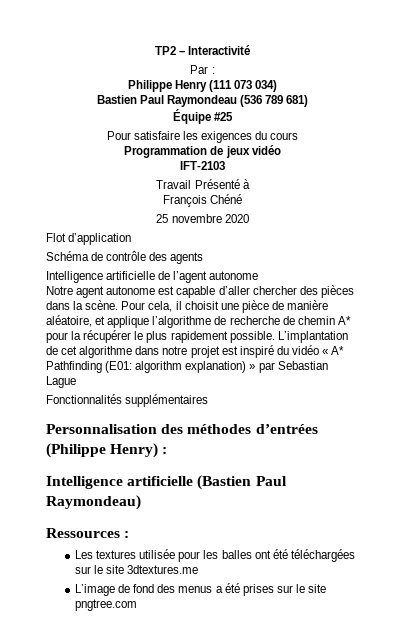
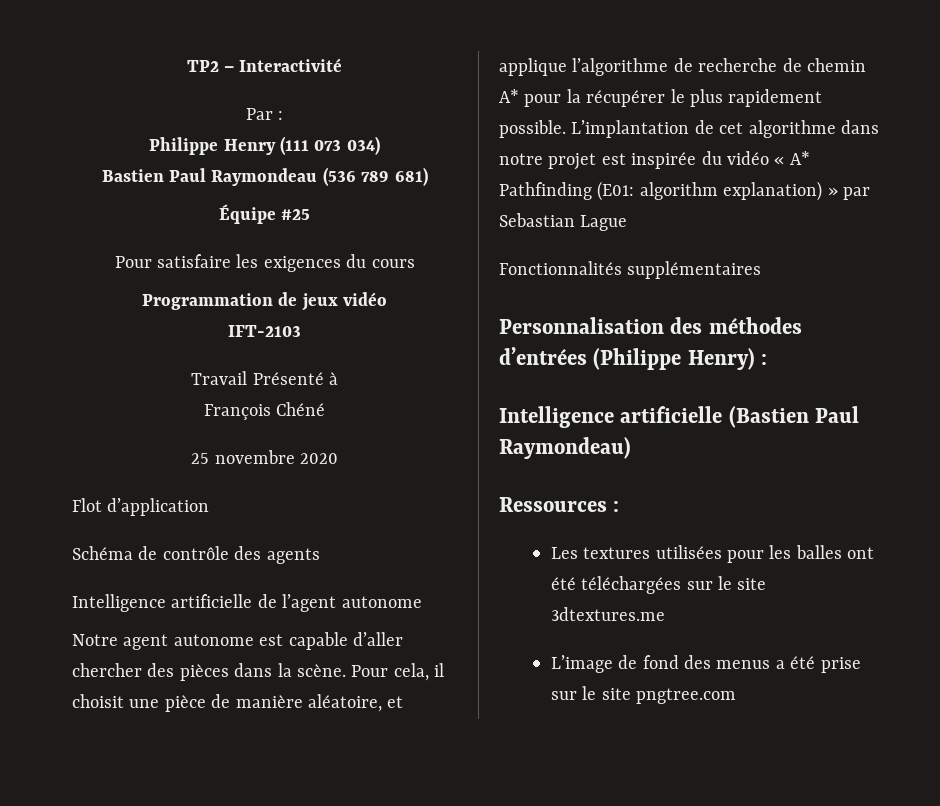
- L’implantation de cet algorithme dans notre projet est inspiré du vidéo « A* Pathfinding (E01: algorithm explanation) » par Sebastian Lague
+ L’implantation de cet algorithme dans notre projet est inspirée du vidéo « A* Pathfinding (E01: algorithm explanation) » par Sebastian Lague
- Les textures utilisée pour les balles ont été téléchargées sur le site 3dtextures.me
+ Les textures utilisées pour les balles ont été téléchargées sur le site 3dtextures.me
- L’image de fond des menus a été prises sur le site pngtree.com
+ L’image de fond des menus a été prise sur le site pngtree.com

